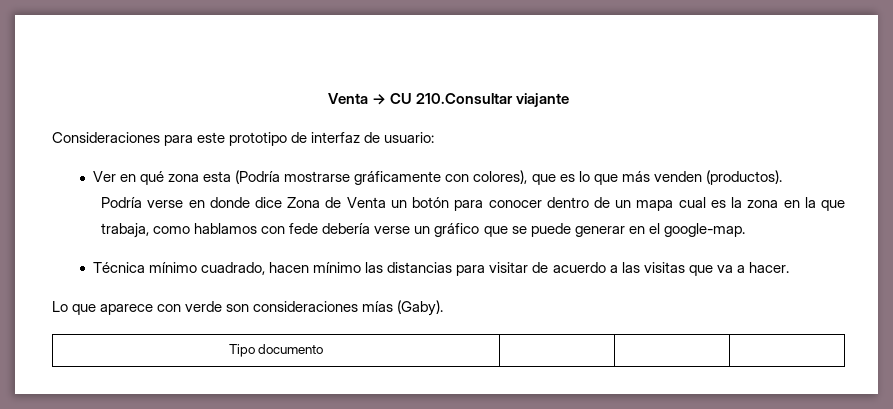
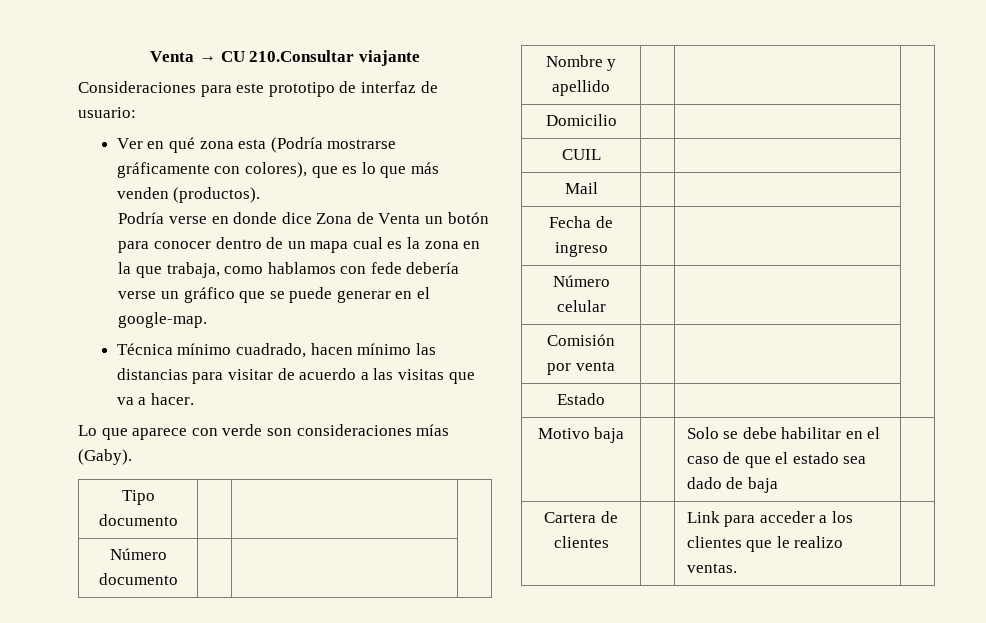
+ Número documento | | |
+ Nombre y apellido | | |
+ Domicilio | | |
+ CUIL | | |
+ Mail | | |
+ Fecha de ingreso | | |
+ Número celular | | |
+ Comisión por venta | | |
+ Estado | | |
+ Motivo baja | | Solo se debe habilitar en el caso de que el estado sea dado de baja |
+ Cartera de clientes | | Link para acceder a los clientes que le realizo ventas. |

